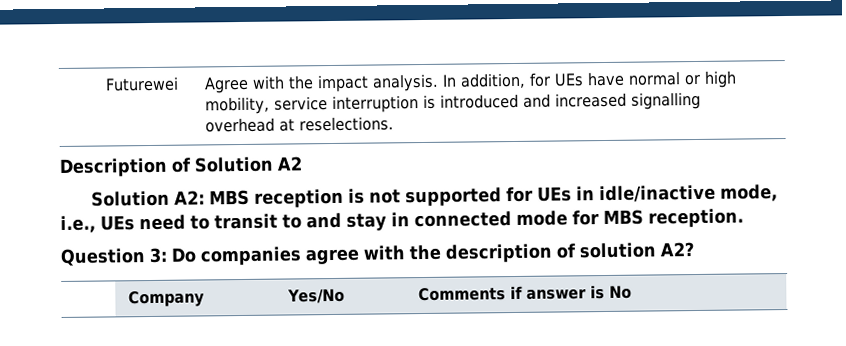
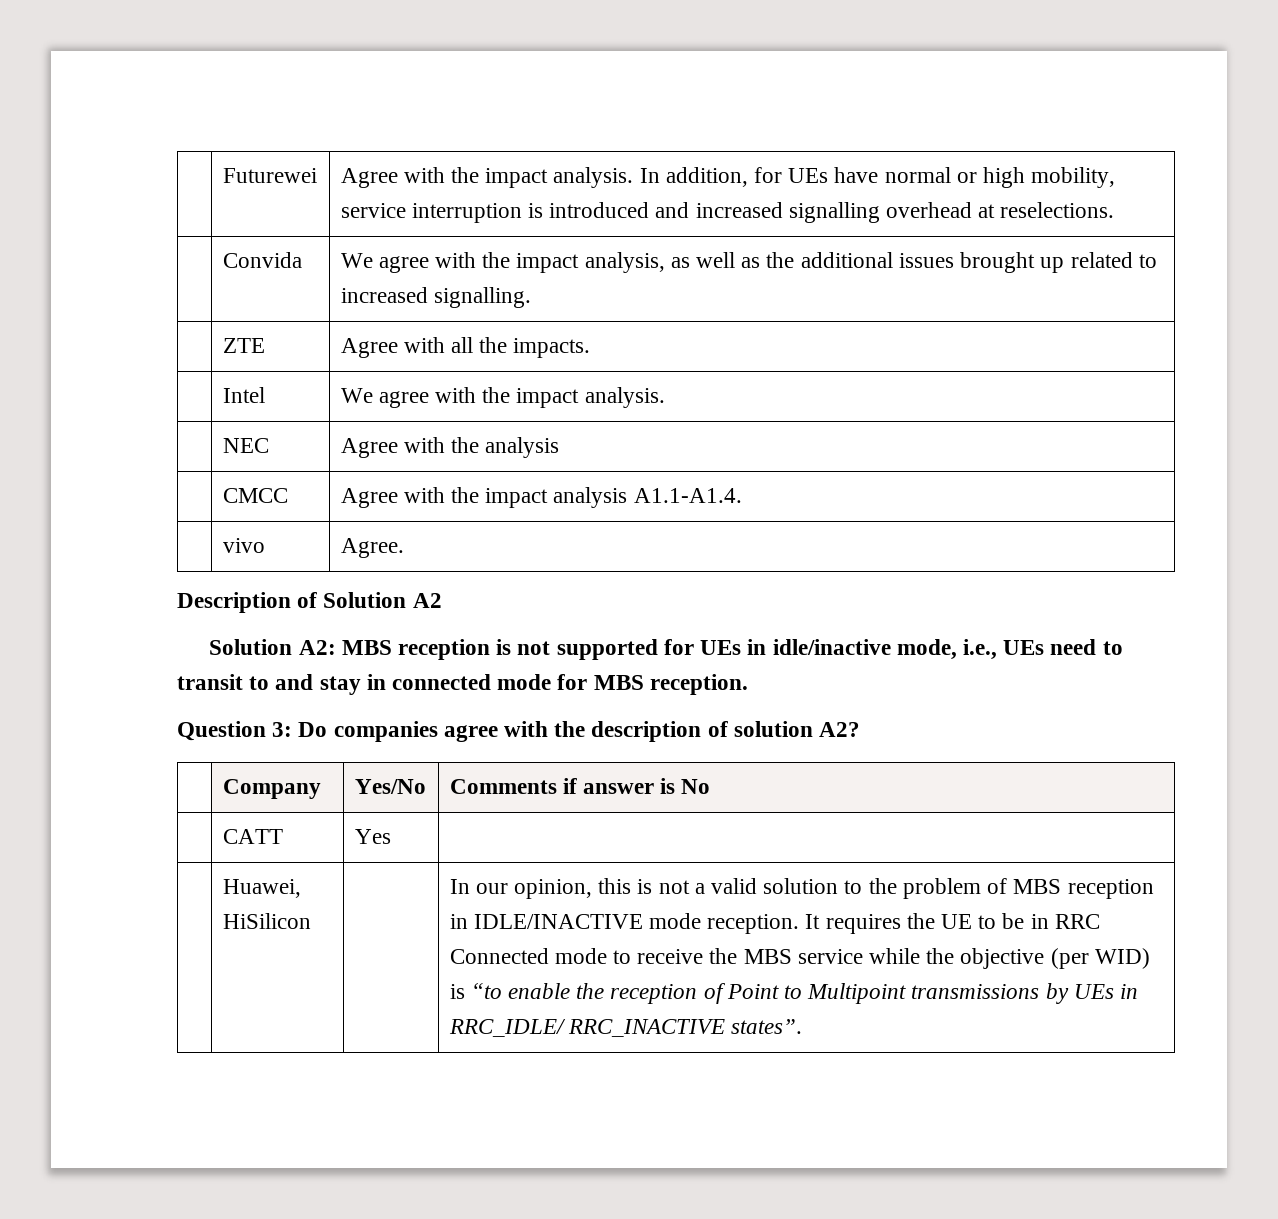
+ | Convida | We agree with the impact analysis, as well as the additional issues brought up related to increased signalling.
+ | ZTE | Agree with all the impacts.
+ | Intel | We agree with the impact analysis.
+ | NEC | Agree with the analysis
+ | CMCC | Agree with the impact analysis A1.1-A1.4.
+ | vivo | Agree.
+ | CATT | Yes |
+ | Huawei, HiSilicon | | In our opinion, this is not a valid solution to the problem of MBS reception in IDLE/INACTIVE mode reception. It requires the UE to be in RRC Connected mode to receive the MBS service while the objective (per WID) is “to enable the reception of Point to Multipoint transmissions by UEs in RRC_IDLE/ RRC_INACTIVE states”.

